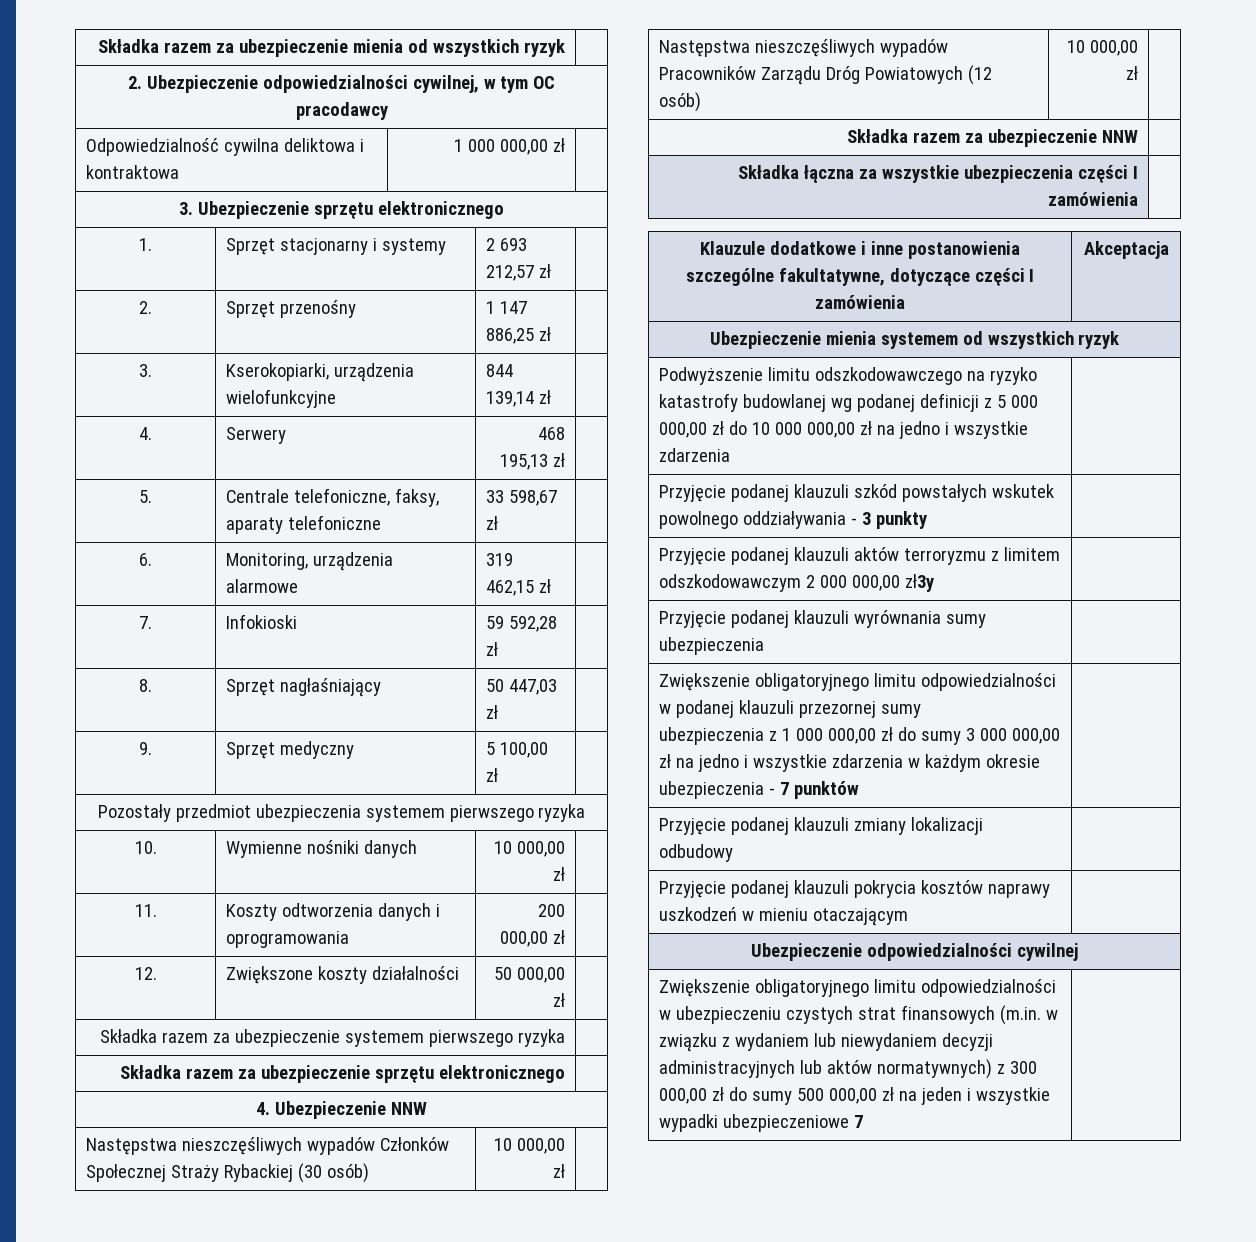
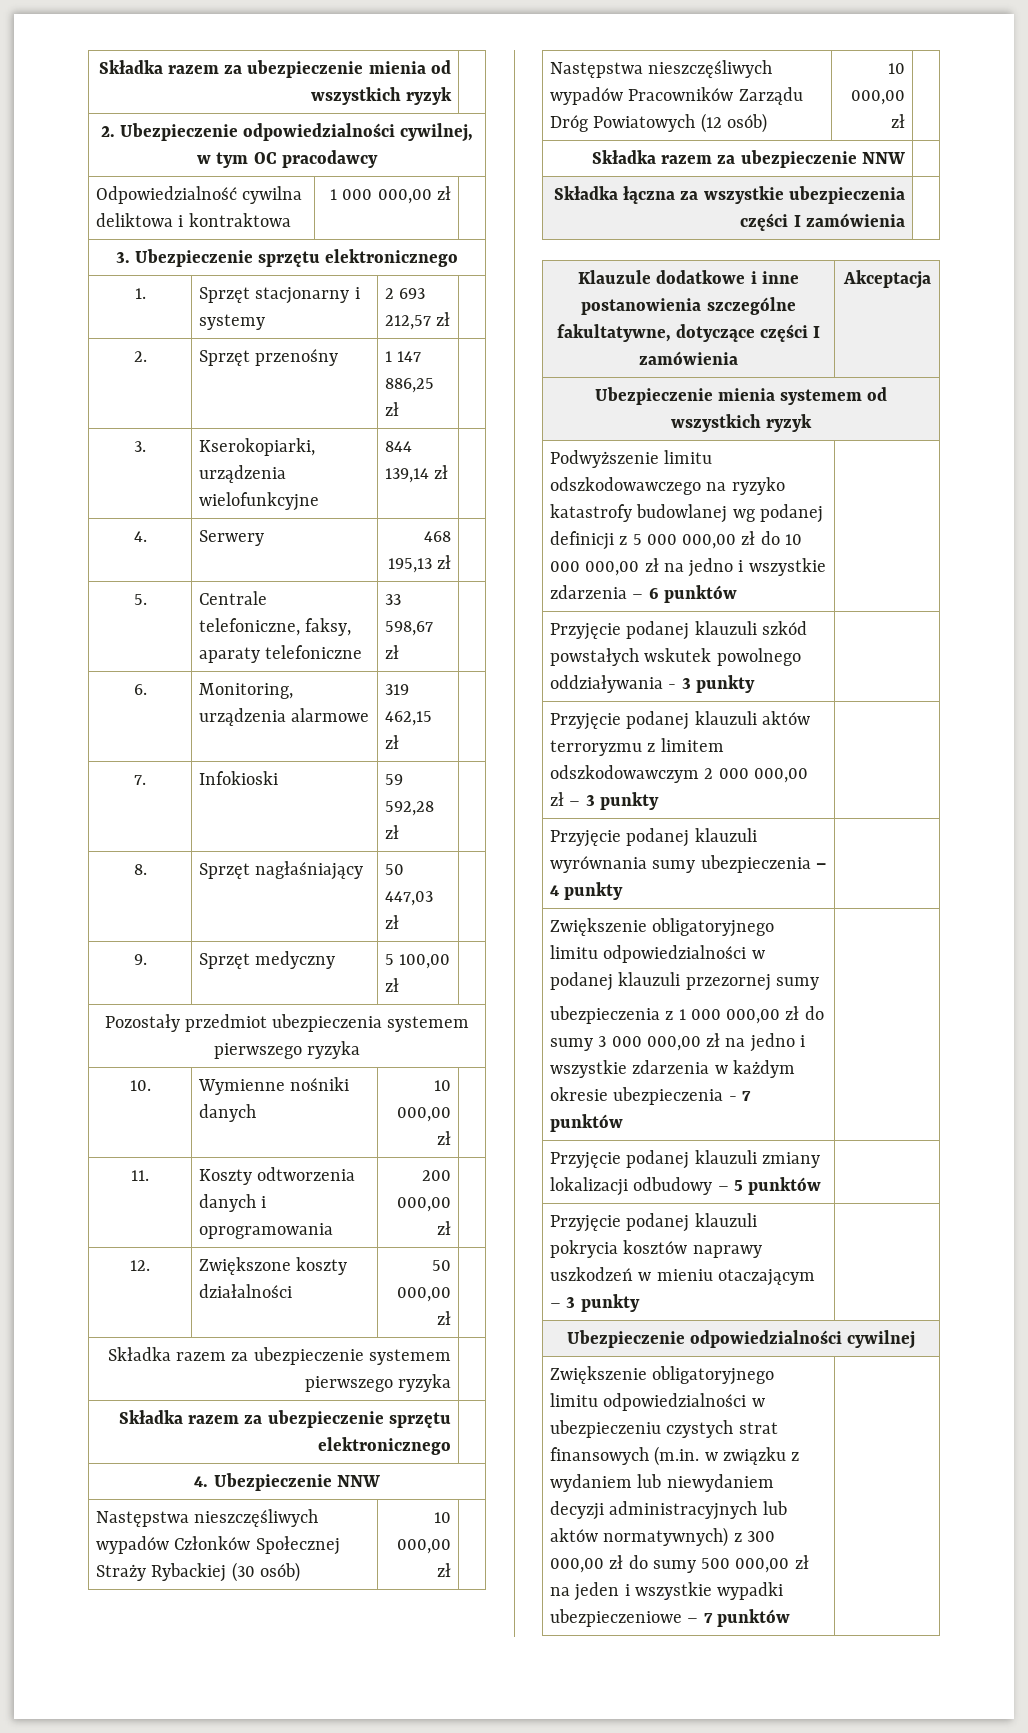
- Podwyższenie limitu odszkodowawczego na ryzyko katastrofy budowlanej wg podanej definicji z 5 000 000,00 zł do 10 000 000,00 zł na jedno i wszystkie zdarzenia |
+ Podwyższenie limitu odszkodowawczego na ryzyko katastrofy budowlanej wg podanej definicji z 5 000 000,00 zł do 10 000 000,00 zł na jedno i wszystkie zdarzenia – 6 punktów |
- Przyjęcie podanej klauzuli aktów terroryzmu z limitem odszkodowawczym 2 000 000,00 zł3y |
+ Przyjęcie podanej klauzuli aktów terroryzmu z limitem odszkodowawczym 2 000 000,00 zł – 3 punkty |
- Przyjęcie podanej klauzuli wyrównania sumy ubezpieczenia |
+ Przyjęcie podanej klauzuli wyrównania sumy ubezpieczenia – 4 punkty |
- Przyjęcie podanej klauzuli zmiany lokalizacji odbudowy |
+ Przyjęcie podanej klauzuli zmiany lokalizacji odbudowy – 5 punktów |
- Przyjęcie podanej klauzuli pokrycia kosztów naprawy uszkodzeń w mieniu otaczającym |
+ Przyjęcie podanej klauzuli pokrycia kosztów naprawy uszkodzeń w mieniu otaczającym – 3 punkty |
- Zwiększenie obligatoryjnego limitu odpowiedzialności w ubezpieczeniu czystych strat finansowych (m.in. w związku z wydaniem lub niewydaniem decyzji administracyjnych lub aktów normatywnych) z 300 000,00 zł do sumy 500 000,00 zł na jeden i wszystkie wypadki ubezpieczeniowe 7 |
+ Zwiększenie obligatoryjnego limitu odpowiedzialności w ubezpieczeniu czystych strat finansowych (m.in. w związku z wydaniem lub niewydaniem decyzji administracyjnych lub aktów normatywnych) z 300 000,00 zł do sumy 500 000,00 zł na jeden i wszystkie wypadki ubezpieczeniowe – 7 punktów |

